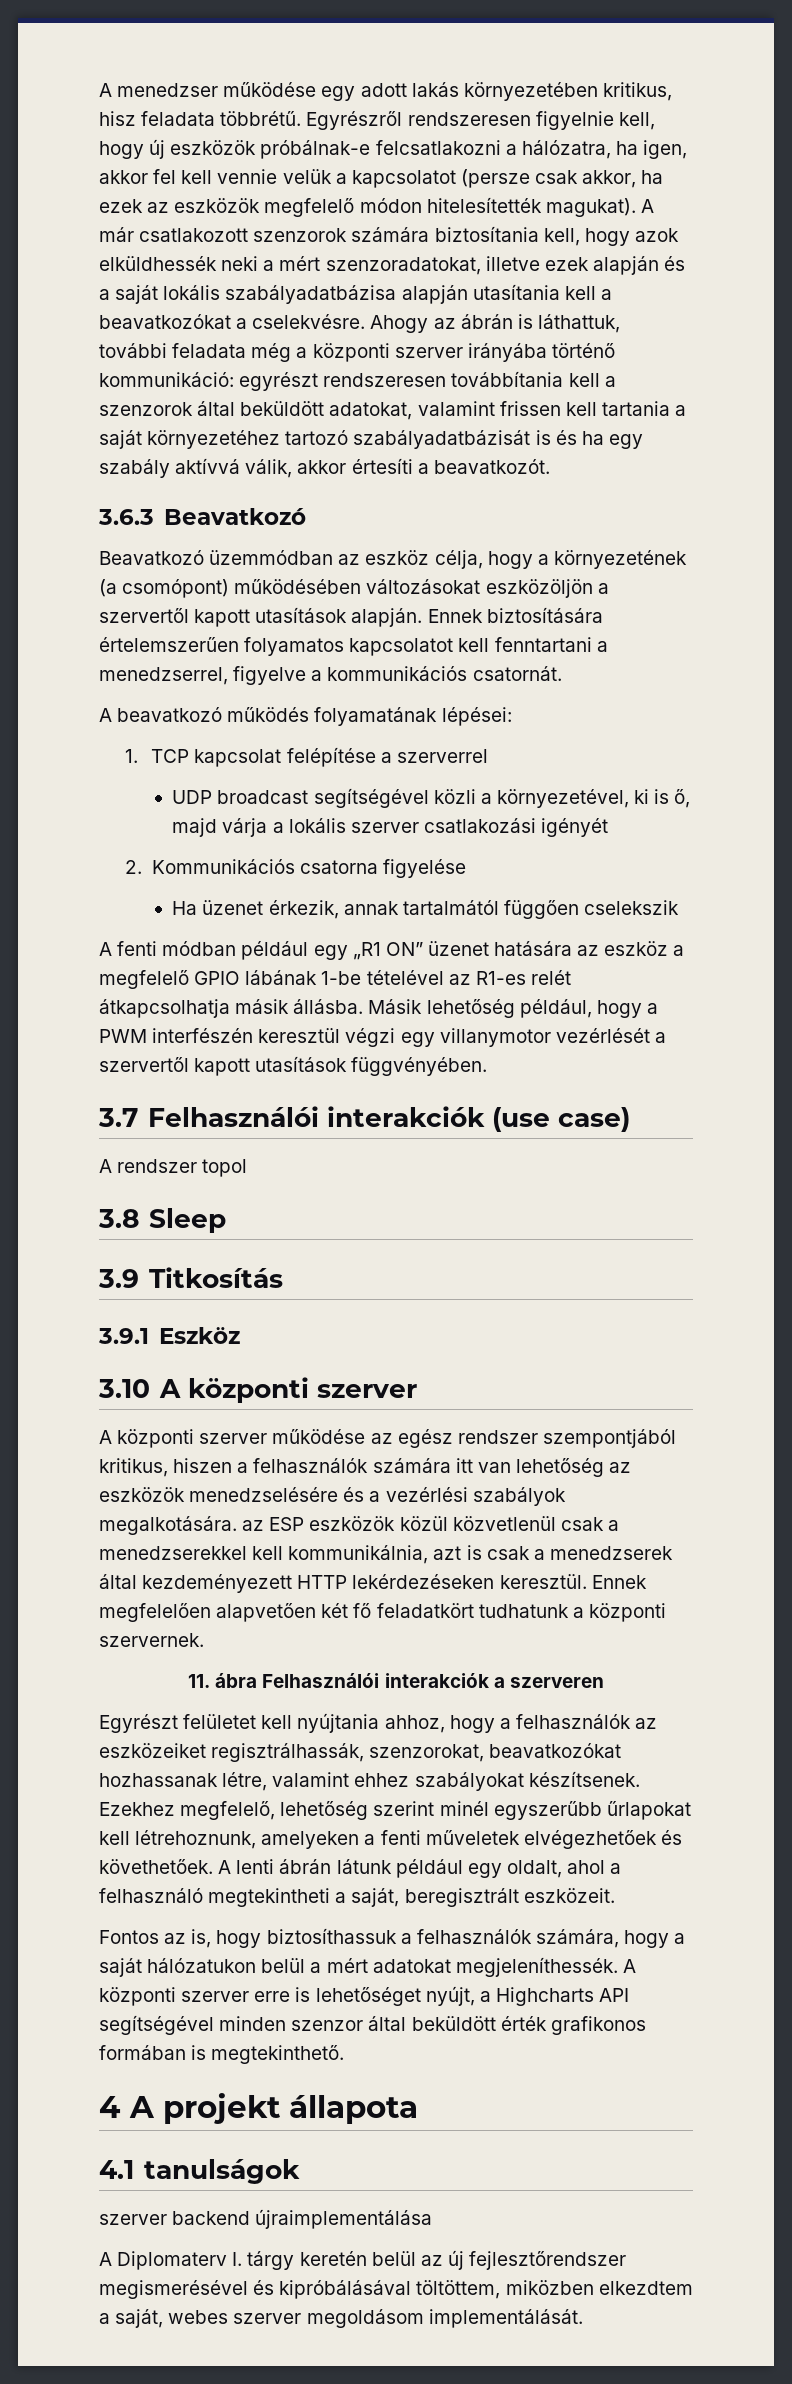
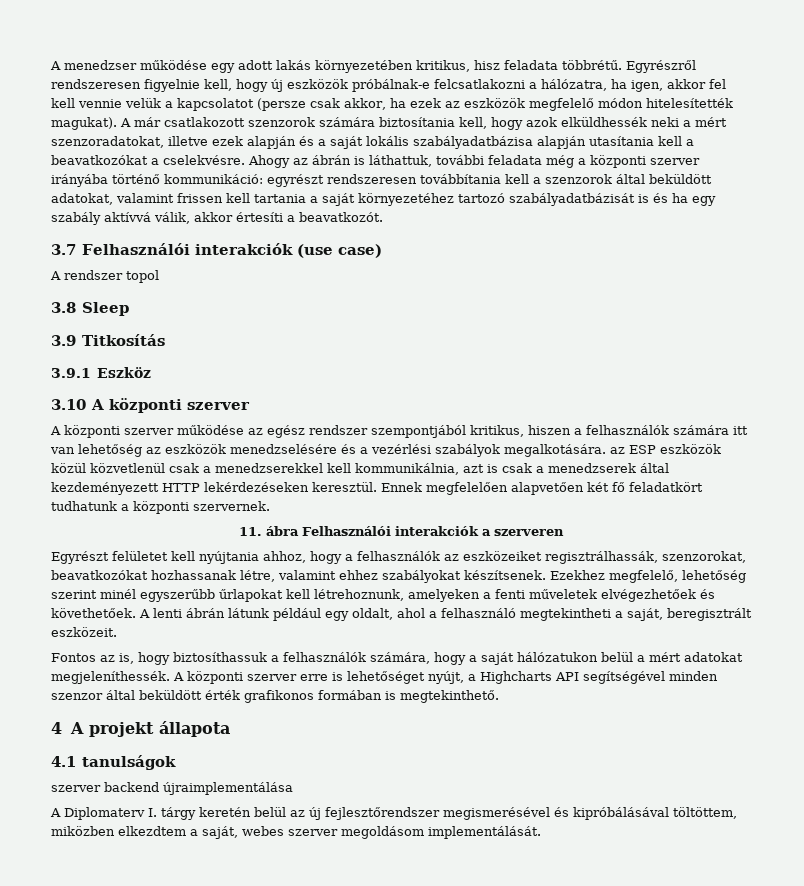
- 3.6.3 Beavatkozó
- Beavatkozó üzemmódban az eszköz célja, hogy a környezetének (a csomópont) működésében változásokat eszközöljön a szervertől kapott utasítások alapján. Ennek biztosítására értelemszerűen folyamatos kapcsolatot kell fenntartani a menedzserrel, figyelve a kommunikációs csatornát.
- A beavatkozó működés folyamatának lépései:
- 1. TCP kapcsolat felépítése a szerverrel
- UDP broadcast segítségével közli a környezetével, ki is ő, majd várja a lokális szerver csatlakozási igényét
- 2. Kommunikációs csatorna figyelése
- Ha üzenet érkezik, annak tartalmától függően cselekszik
- A fenti módban például egy „R1 ON” üzenet hatására az eszköz a megfelelő GPIO lábának 1-be tételével az R1-es relét átkapcsolhatja másik állásba. Másik lehetőség például, hogy a PWM interfészén keresztül végzi egy villanymotor vezérlését a szervertől kapott utasítások függvényében.

